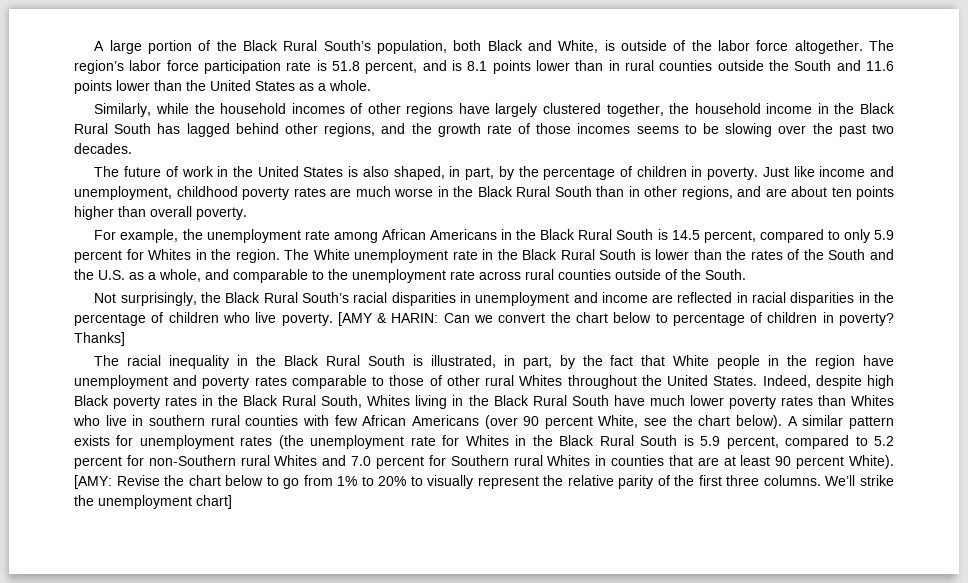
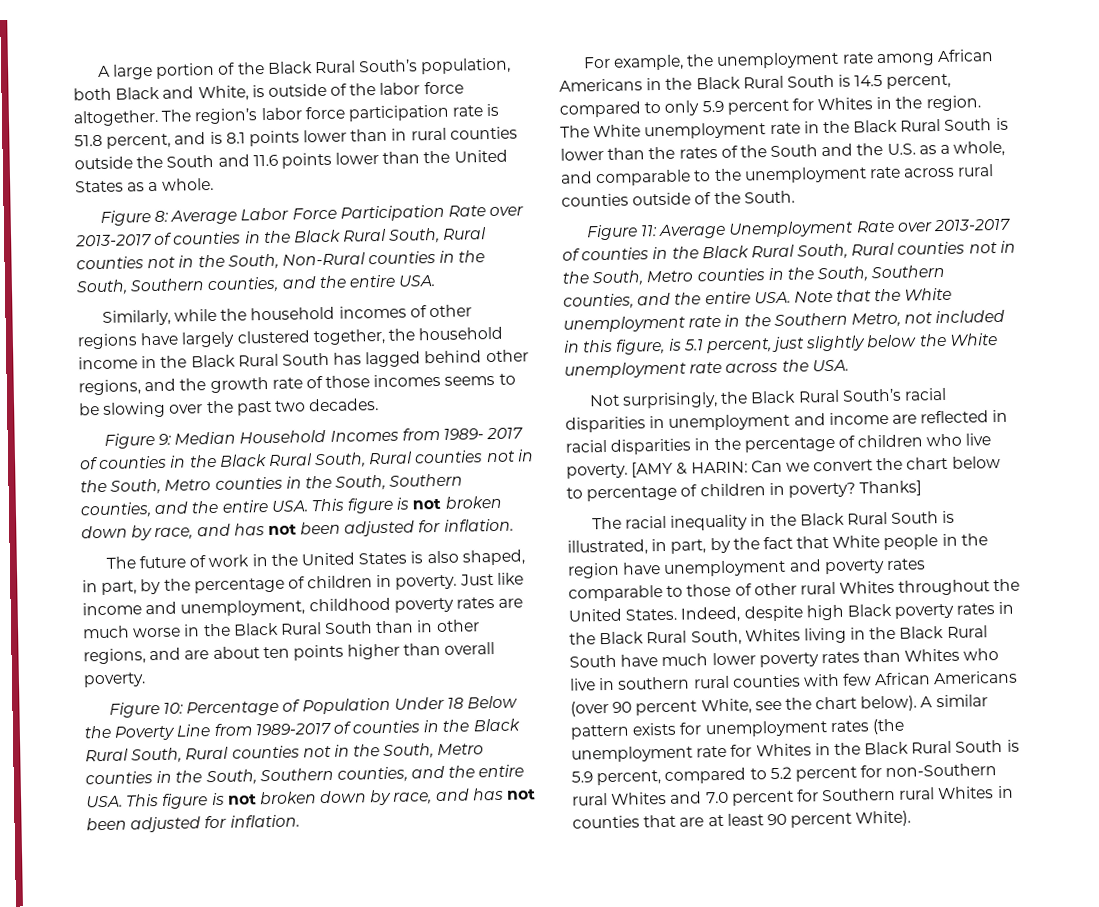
+ Figure 8: Average Labor Force Participation Rate over 2013-2017 of counties in the Black Rural South, Rural counties not in the South, Non-Rural counties in the South, Southern counties, and the entire USA.
+ Figure 9: Median Household Incomes from 1989- 2017 of counties in the Black Rural South, Rural counties not in the South, Metro counties in the South, Southern counties, and the entire USA. This figure is not broken down by race, and has not been adjusted for inflation.
+ Figure 10: Percentage of Population Under 18 Below the Poverty Line from 1989-2017 of counties in the Black Rural South, Rural counties not in the South, Metro counties in the South, Southern counties, and the entire USA. This figure is not broken down by race, and has not been adjusted for inflation.
+ Figure 11: Average Unemployment Rate over 2013-2017 of counties in the Black Rural South, Rural counties not in the South, Metro counties in the South, Southern counties, and the entire USA. Note that the White unemployment rate in the Southern Metro, not included in this figure, is 5.1 percent, just slightly below the White unemployment rate across the USA.
- [AMY: Revise the chart below to go from 1% to 20% to visually represent the relative parity of the first three columns. We’ll strike the unemployment chart]

